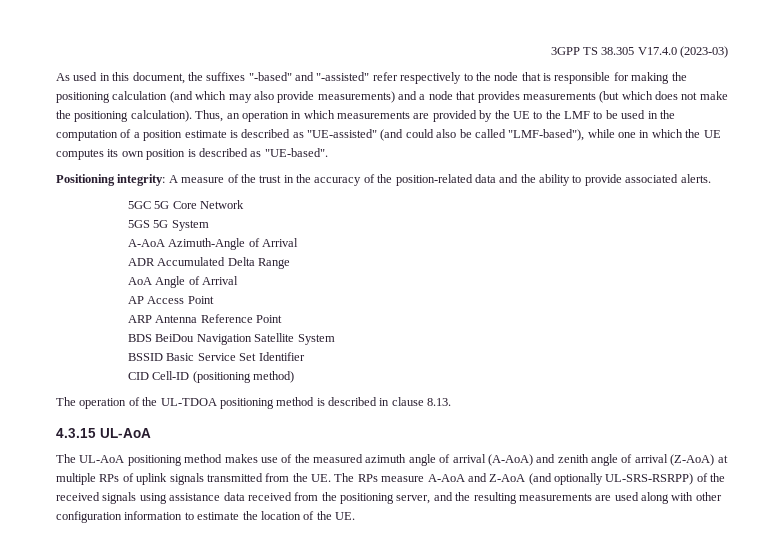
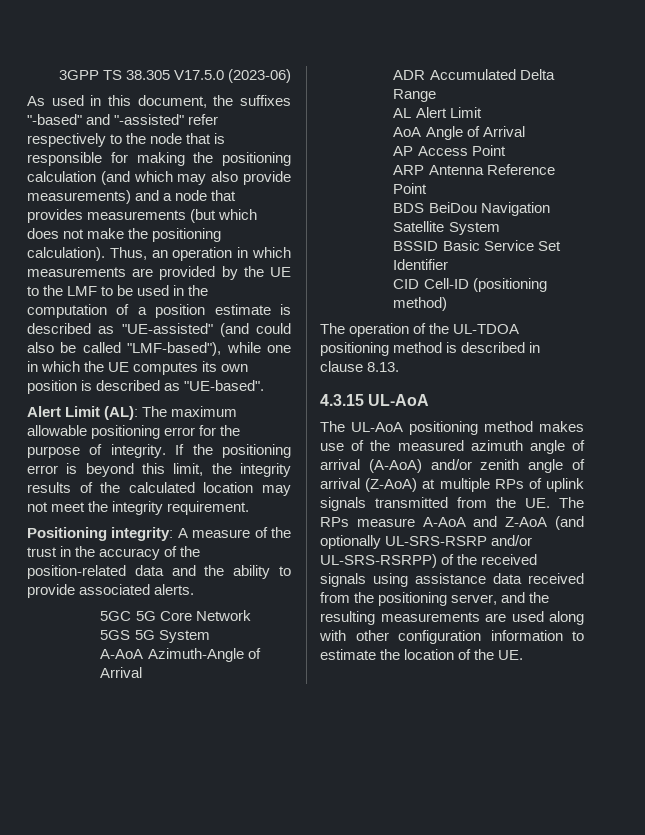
- 3GPP TS 38.305 V17.4.0 (2023-03)
+ 3GPP TS 38.305 V17.5.0 (2023-06)
+ Alert Limit (AL): The maximum allowable positioning error for the purpose of integrity. If the positioning error is beyond this limit, the integrity results of the calculated location may not meet the integrity requirement.
+ AL Alert Limit
- The UL-AoA positioning method makes use of the measured azimuth angle of arrival (A-AoA) and zenith angle of arrival (Z-AoA) at multiple RPs of uplink signals transmitted from the UE. The RPs measure A-AoA and Z-AoA (and optionally UL-SRS-RSRPP) of the received signals using assistance data received from the positioning server, and the resulting measurements are used along with other configuration information to estimate the location of the UE.
+ The UL-AoA positioning method makes use of the measured azimuth angle of arrival (A-AoA) and/or zenith angle of arrival (Z-AoA) at multiple RPs of uplink signals transmitted from the UE. The RPs measure A-AoA and Z-AoA (and optionally UL-SRS-RSRP and/or UL-SRS-RSRPP) of the received signals using assistance data received from the positioning server, and the resulting measurements are used along with other configuration information to estimate the location of the UE.

